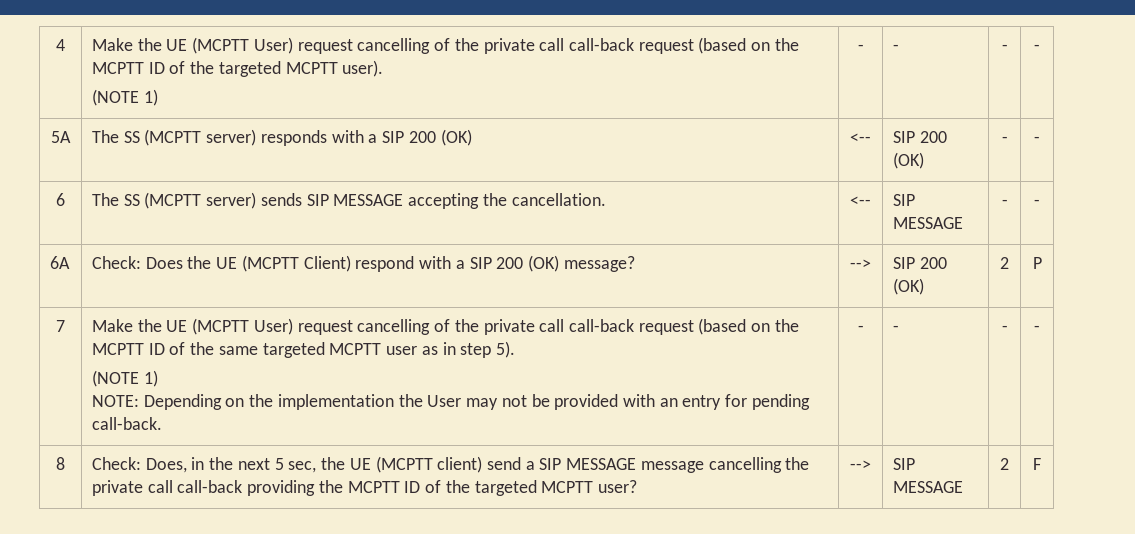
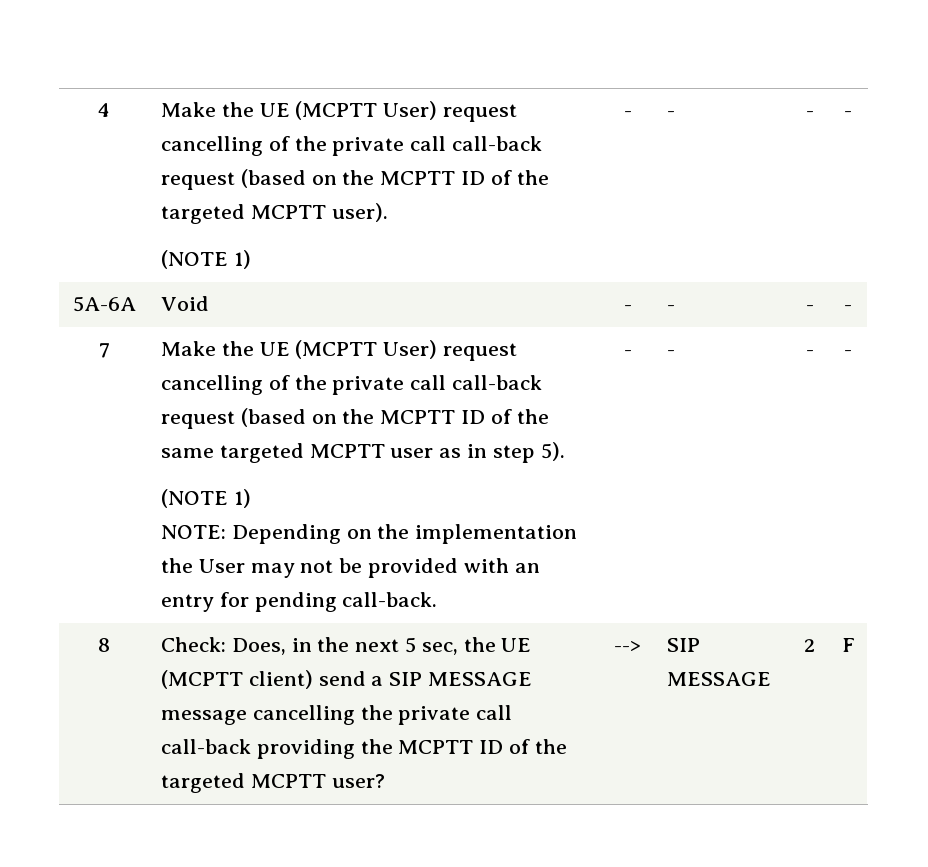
- 5A | The SS (MCPTT server) responds with a SIP 200 (OK) | <-- | SIP 200 (OK) | - | -
- 6 | The SS (MCPTT server) sends SIP MESSAGE accepting the cancellation. | <-- | SIP MESSAGE | - | -
- 6A | Check: Does the UE (MCPTT Client) respond with a SIP 200 (OK) message? | --> | SIP 200 (OK) | 2 | P
+ 5A-6A | Void | - | - | - | -

